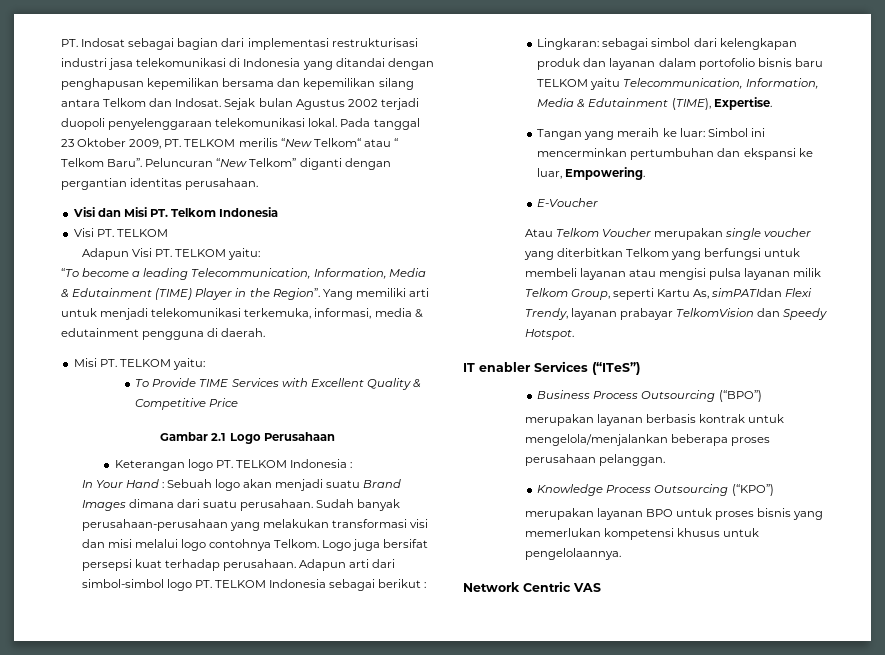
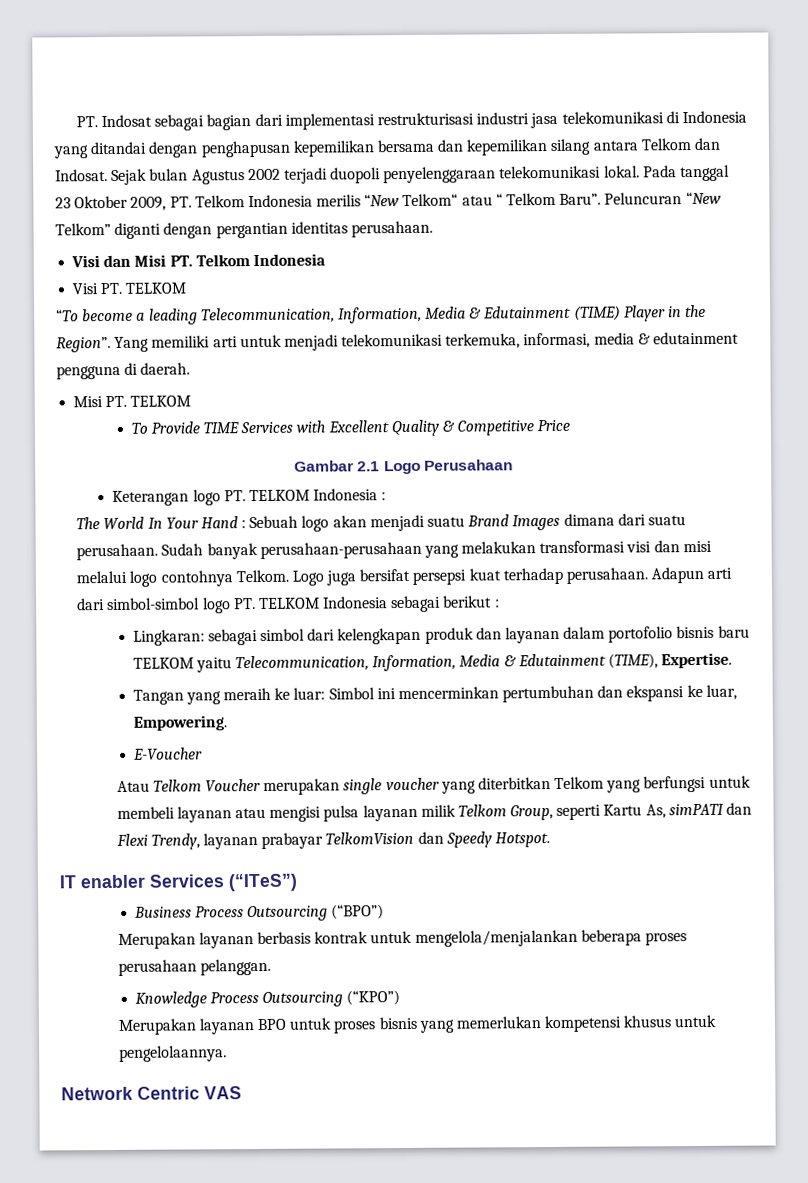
- Pada tanggal 23 Oktober 2009, PT. TELKOM merilis “New Telkom“ atau “ Telkom Baru”.
+ Pada tanggal 23 Oktober 2009, PT. Telkom Indonesia merilis “New Telkom“ atau “ Telkom Baru”.
- Adapun Visi PT. TELKOM yaitu:
- Misi PT. TELKOM yaitu:
+ Misi PT. TELKOM
- In Your Hand : Sebuah logo akan menjadi suatu Brand Images dimana dari suatu perusahaan.
+ The World In Your Hand : Sebuah logo akan menjadi suatu Brand Images dimana dari suatu perusahaan.
- Atau Telkom Voucher merupakan single voucher yang diterbitkan Telkom yang berfungsi untuk membeli layanan atau mengisi pulsa layanan milik Telkom Group, seperti Kartu As, simPATIdan Flexi Trendy, layanan prabayar TelkomVision dan Speedy Hotspot.
+ Atau Telkom Voucher merupakan single voucher yang diterbitkan Telkom yang berfungsi untuk membeli layanan atau mengisi pulsa layanan milik Telkom Group, seperti Kartu As, simPATI dan Flexi Trendy, layanan prabayar TelkomVision dan Speedy Hotspot.
- merupakan layanan berbasis kontrak untuk mengelola/menjalankan beberapa proses perusahaan pelanggan.
+ Merupakan layanan berbasis kontrak untuk mengelola/menjalankan beberapa proses perusahaan pelanggan.
- merupakan layanan BPO untuk proses bisnis yang memerlukan kompetensi khusus untuk pengelolaannya.
+ Merupakan layanan BPO untuk proses bisnis yang memerlukan kompetensi khusus untuk pengelolaannya.

